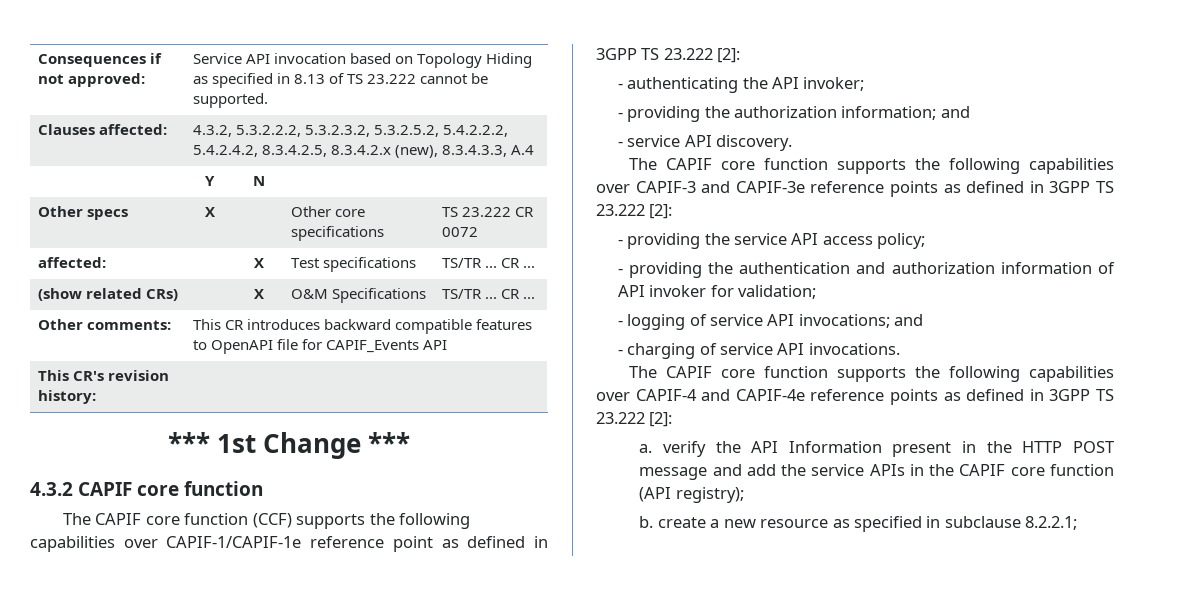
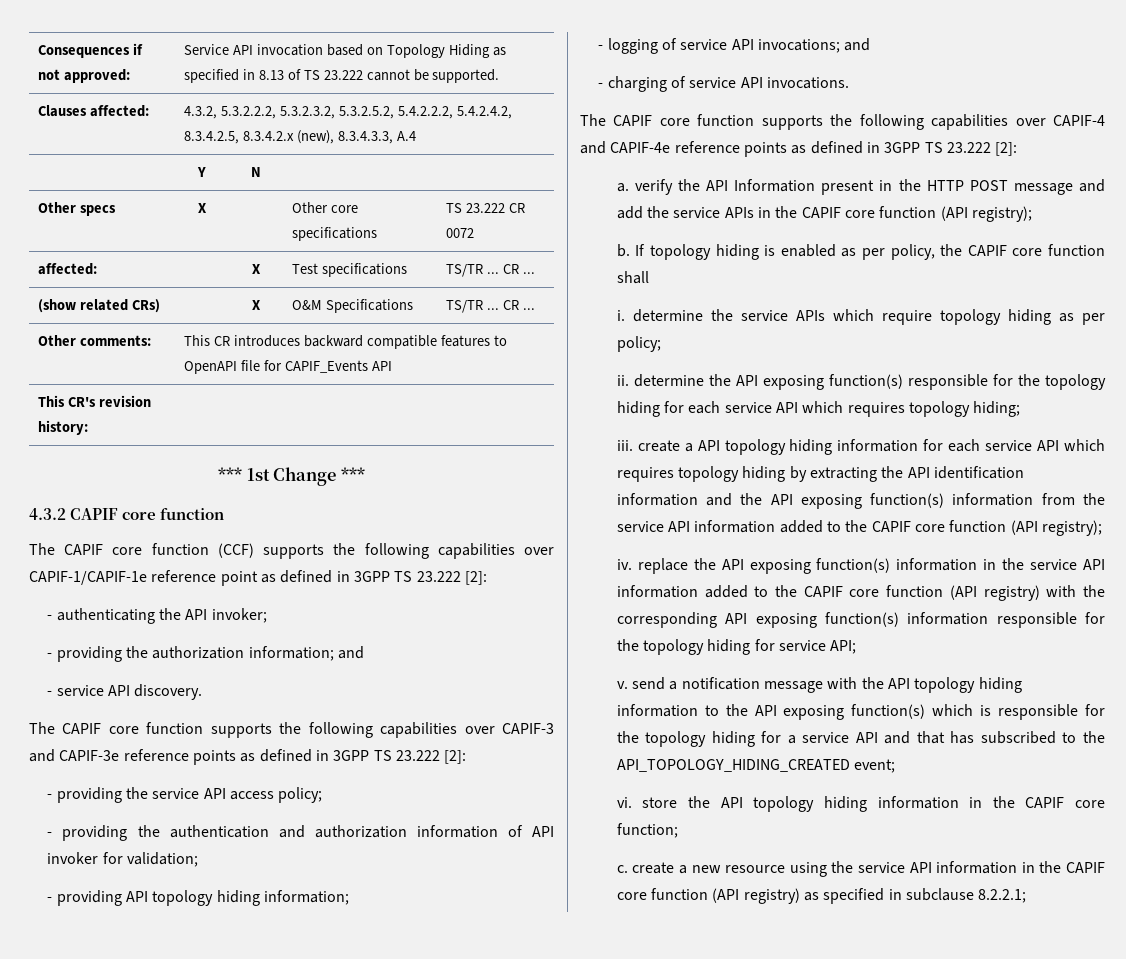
+ - providing API topology hiding information;
- b. create a new resource as specified in subclause 8.2.2.1;
+ b. If topology hiding is enabled as per policy, the CAPIF core function shall
+ i. determine the service APIs which require topology hiding as per policy;
+ ii. determine the API exposing function(s) responsible for the topology hiding for each service API which requires topology hiding;
+ iii. create a API topology hiding information for each service API which requires topology hiding by extracting the API identification information and the API exposing function(s) information from the service API information added to the CAPIF core function (API registry);
+ iv. replace the API exposing function(s) information in the service API information added to the CAPIF core function (API registry) with the corresponding API exposing function(s) information responsible for the topology hiding for service API;
+ v. send a notification message with the API topology hiding information to the API exposing function(s) which is responsible for the topology hiding for a service API and that has subscribed to the API_TOPOLOGY_HIDING_CREATED event;
+ vi. store the API topology hiding information in the CAPIF core function;
+ c. create a new resource using the service API information in the CAPIF core function (API registry) as specified in subclause 8.2.2.1;

